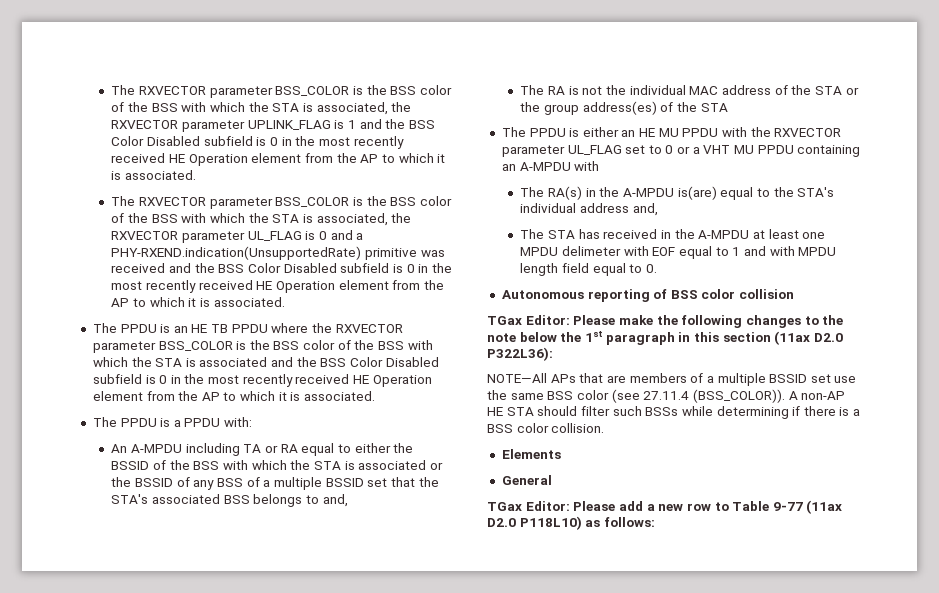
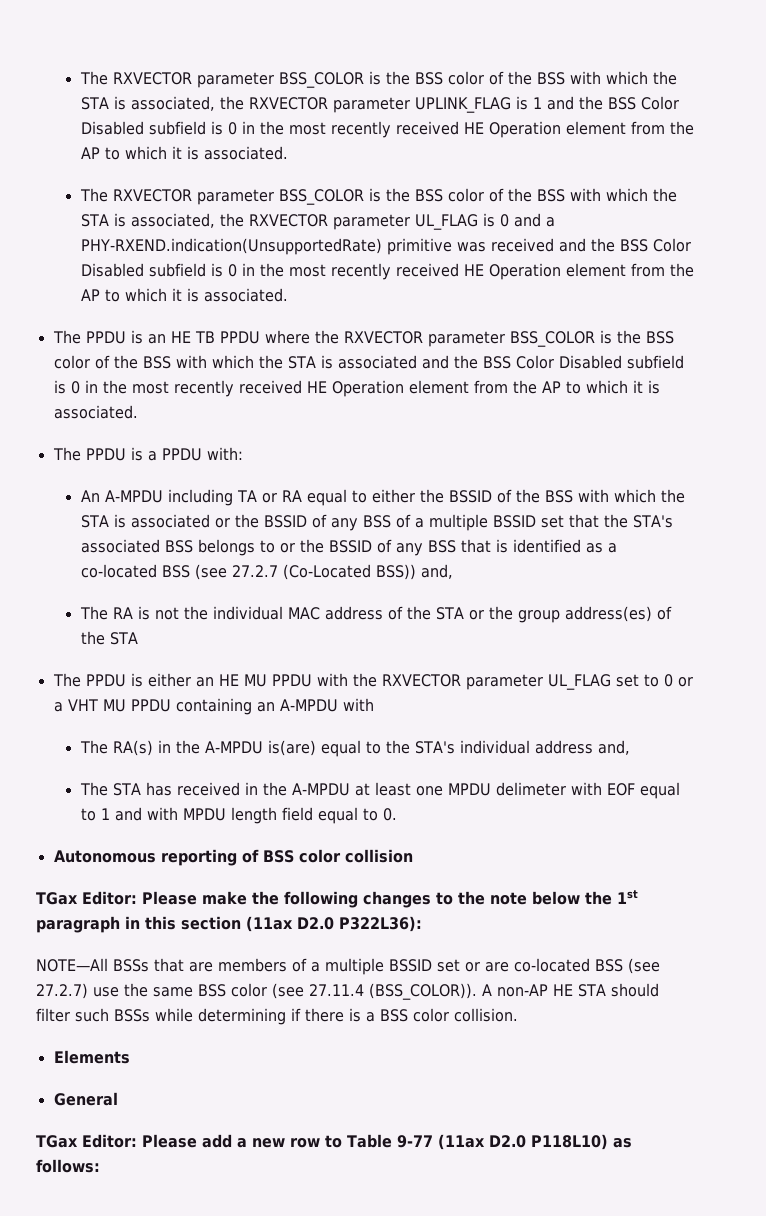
- An A-MPDU including TA or RA equal to either the BSSID of the BSS with which the STA is associated or the BSSID of any BSS of a multiple BSSID set that the STA's associated BSS belongs to and,
+ An A-MPDU including TA or RA equal to either the BSSID of the BSS with which the STA is associated or the BSSID of any BSS of a multiple BSSID set that the STA's associated BSS belongs to or the BSSID of any BSS that is identified as a co-located BSS (see 27.2.7 (Co-Located BSS)) and,
- NOTE—All APs that are members of a multiple BSSID set use the same BSS color (see 27.11.4 (BSS_COLOR)).
+ NOTE—All BSSs that are members of a multiple BSSID set or are co-located BSS (see 27.2.7) use the same BSS color (see 27.11.4 (BSS_COLOR)).

